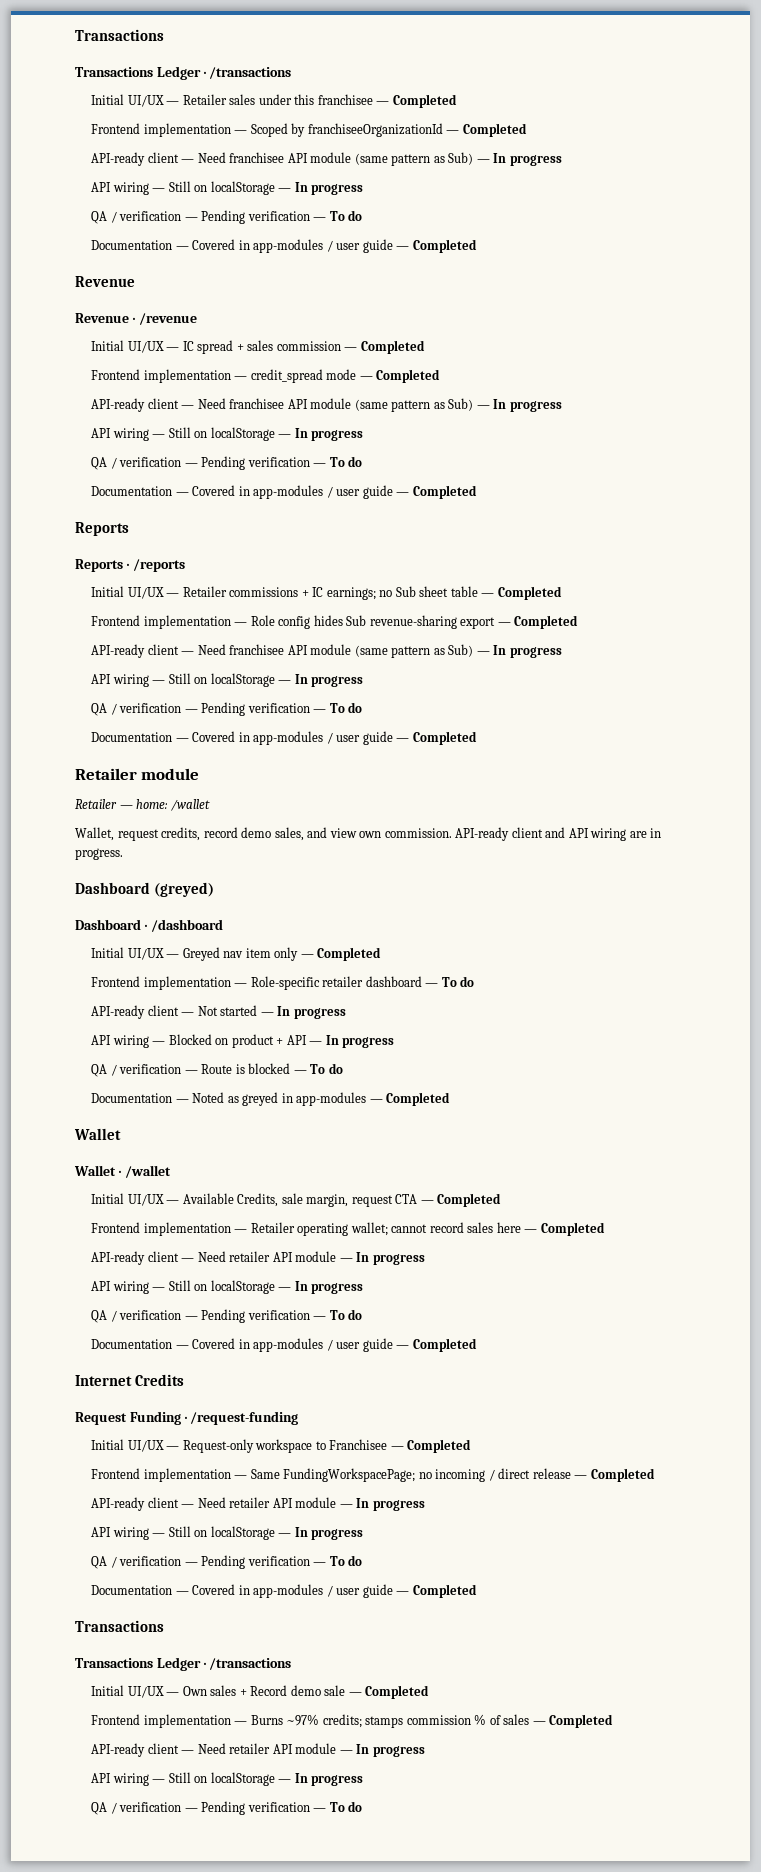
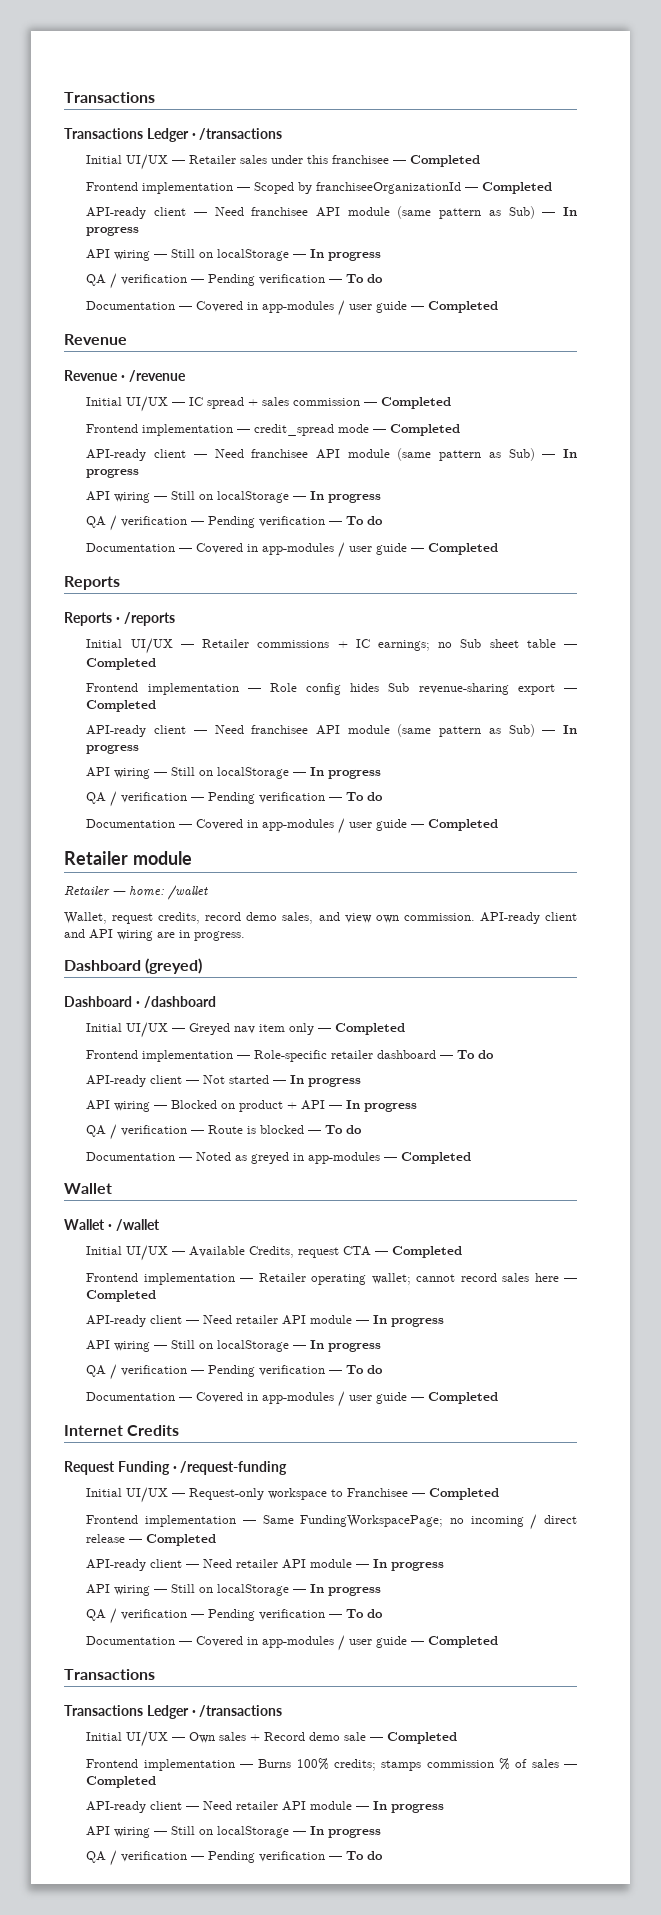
- Initial UI/UX — Available Credits, sale margin, request CTA — Completed
+ Initial UI/UX — Available Credits, request CTA — Completed
- Frontend implementation — Burns ~97% credits; stamps commission % of sales — Completed
+ Frontend implementation — Burns 100% credits; stamps commission % of sales — Completed

